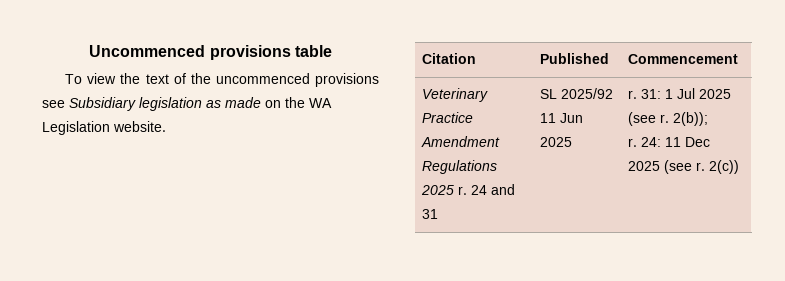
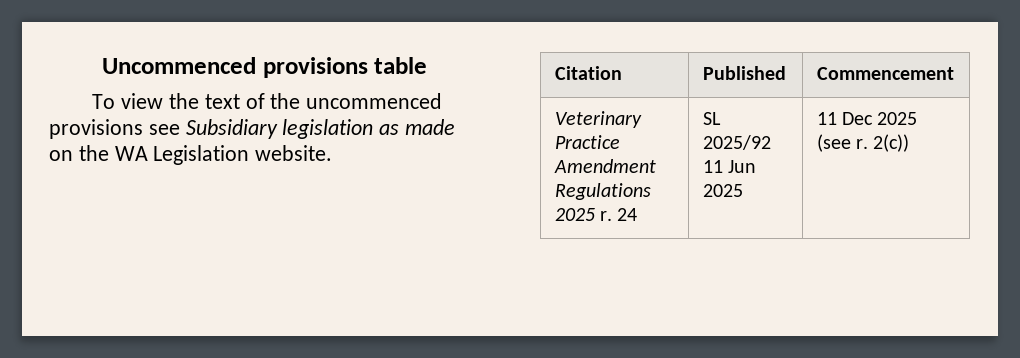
- Veterinary Practice Amendment Regulations 2025 r. 24 and 31 | SL 2025/92 11 Jun 2025 | r. 31: 1 Jul 2025 (see r. 2(b));
- r. 24: 11 Dec 2025 (see r. 2(c))
+ Veterinary Practice Amendment Regulations 2025 r. 24 | SL 2025/92 11 Jun 2025 | 11 Dec 2025 (see r. 2(c))

